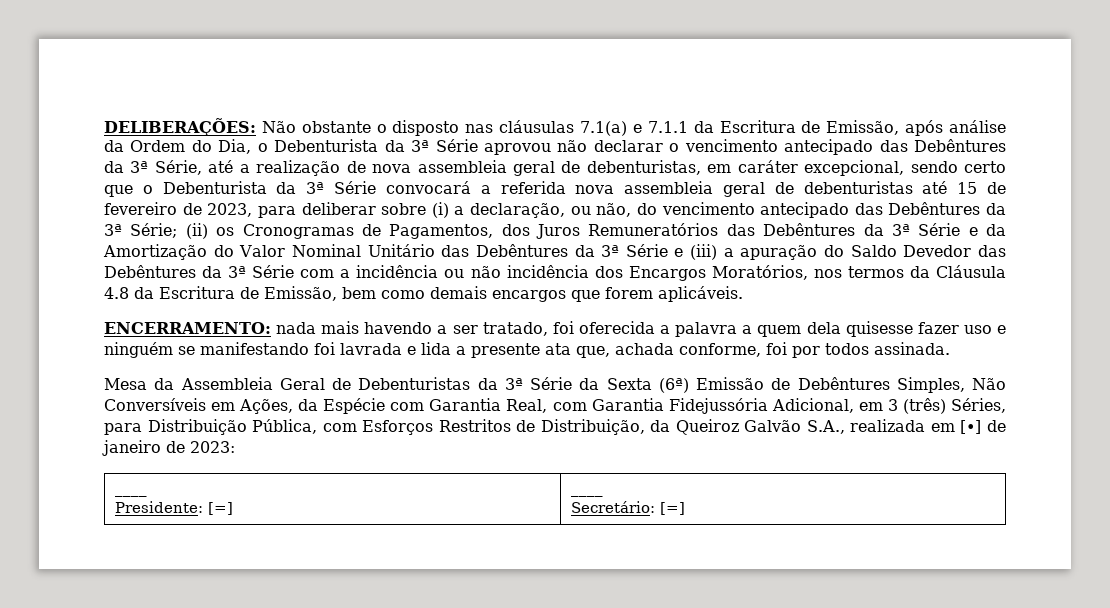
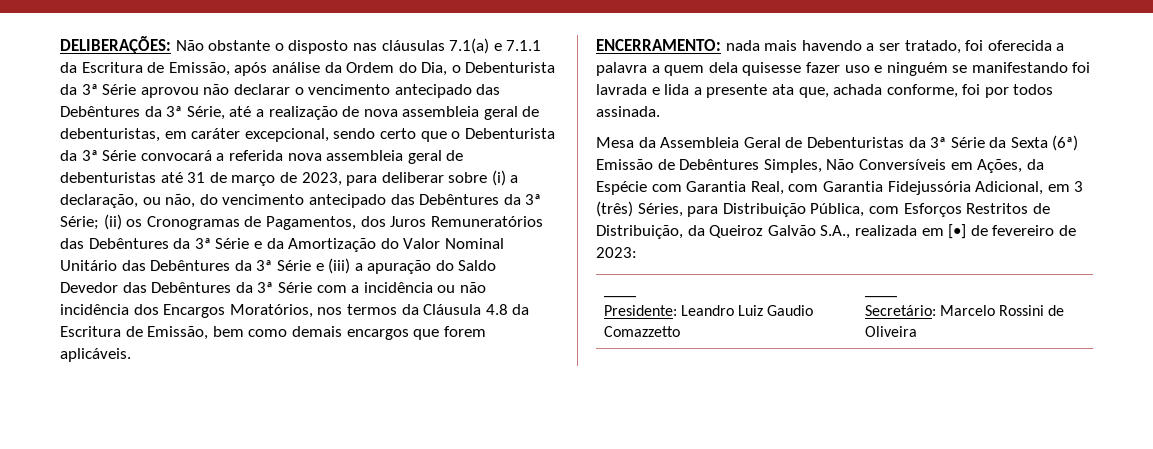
- Não obstante o disposto nas cláusulas 7.1(a) e 7.1.1 da Escritura de Emissão, após análise da Ordem do Dia, o Debenturista da 3ª Série aprovou não declarar o vencimento antecipado das Debêntures da 3ª Série, até a realização de nova assembleia geral de debenturistas, em caráter excepcional, sendo certo que o Debenturista da 3ª Série convocará a referida nova assembleia geral de debenturistas até 15 de fevereiro de 2023, para deliberar sobre (i) a declaração, ou não, do vencimento antecipado das Debêntures da 3ª Série;
+ Não obstante o disposto nas cláusulas 7.1(a) e 7.1.1 da Escritura de Emissão, após análise da Ordem do Dia, o Debenturista da 3ª Série aprovou não declarar o vencimento antecipado das Debêntures da 3ª Série, até a realização de nova assembleia geral de debenturistas, em caráter excepcional, sendo certo que o Debenturista da 3ª Série convocará a referida nova assembleia geral de debenturistas até 31 de março de 2023, para deliberar sobre (i) a declaração, ou não, do vencimento antecipado das Debêntures da 3ª Série;
- Mesa da Assembleia Geral de Debenturistas da 3ª Série da Sexta (6ª) Emissão de Debêntures Simples, Não Conversíveis em Ações, da Espécie com Garantia Real, com Garantia Fidejussória Adicional, em 3 (três) Séries, para Distribuição Pública, com Esforços Restritos de Distribuição, da Queiroz Galvão S.A., realizada em [•] de janeiro de 2023:
+ Mesa da Assembleia Geral de Debenturistas da 3ª Série da Sexta (6ª) Emissão de Debêntures Simples, Não Conversíveis em Ações, da Espécie com Garantia Real, com Garantia Fidejussória Adicional, em 3 (três) Séries, para Distribuição Pública, com Esforços Restritos de Distribuição, da Queiroz Galvão S.A., realizada em [•] de fevereiro de 2023:
  ____
- Presidente: [=] | ____
- Secretário: [=]
+ Presidente: Leandro Luiz Gaudio Comazzetto | ____
+ Secretário: Marcelo Rossini de Oliveira

